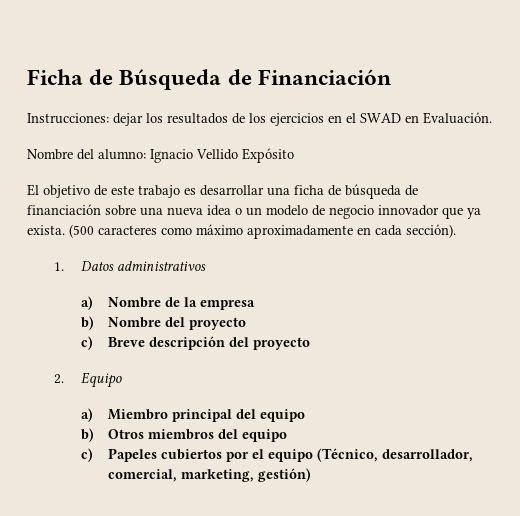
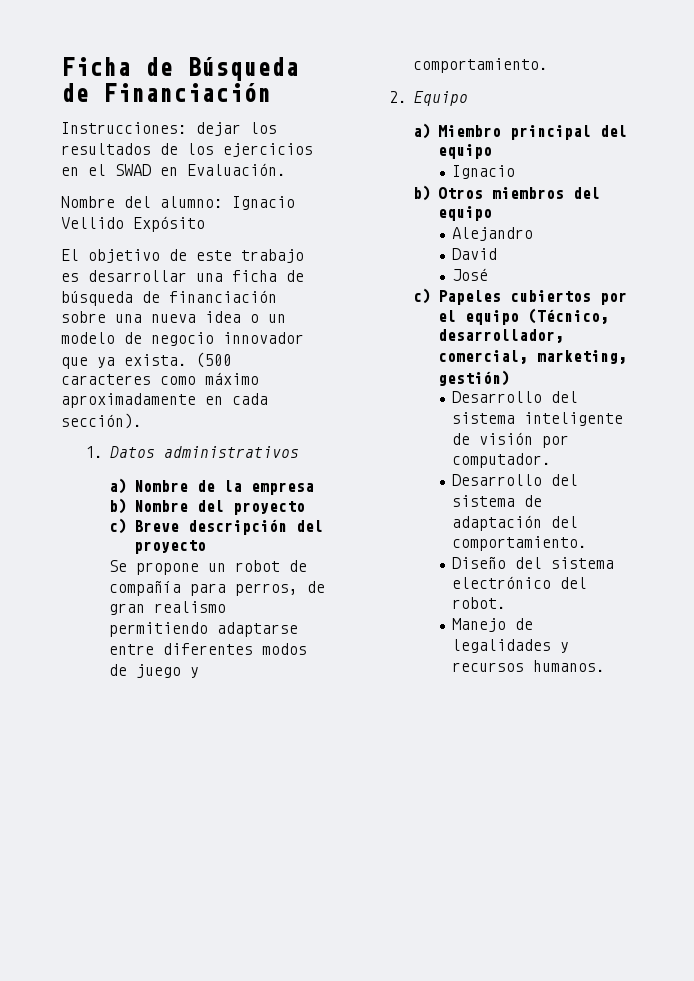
+ Se propone un robot de compañía para perros, de gran realismo permitiendo adaptarse entre diferentes modos de juego y comportamiento.
  a) Miembro principal del equipo
+ Ignacio
+ Alejandro
+ David
+ José
+ Desarrollo del sistema inteligente de visión por computador.
+ Desarrollo del sistema de adaptación del comportamiento.
+ Diseño del sistema electrónico del robot.
+ Manejo de legalidades y recursos humanos.

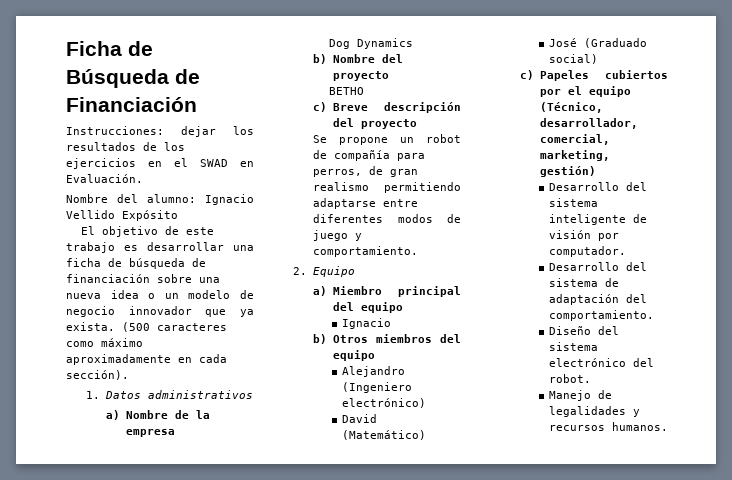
+ Dog Dynamics
+ BETHO
- Alejandro
+ Alejandro (Ingeniero electrónico)
- David
+ David (Matemático)
- José
+ José (Graduado social)

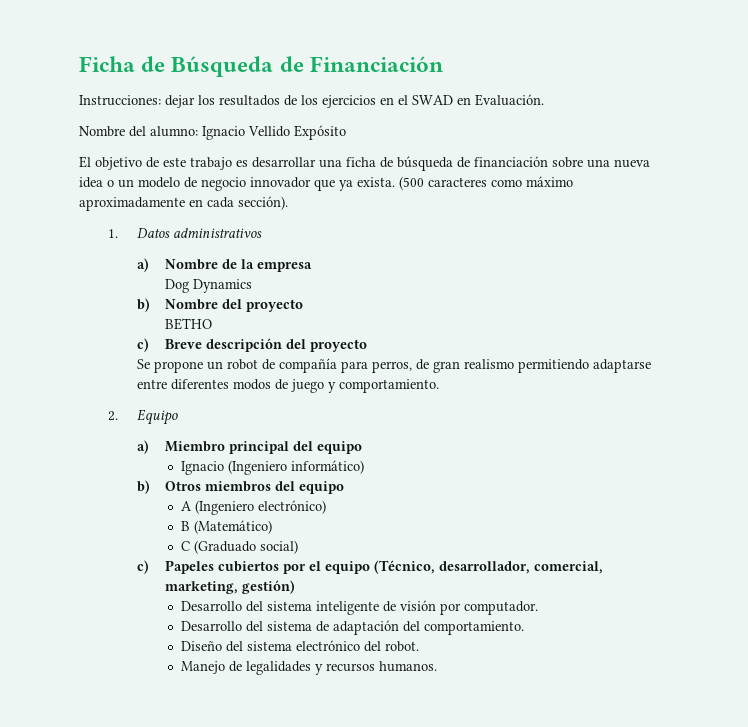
  a) Miembro principal del equipo
- Ignacio
+ Ignacio (Ingeniero informático)
- Alejandro (Ingeniero electrónico)
+ A (Ingeniero electrónico)
- David (Matemático)
+ B (Matemático)
- José (Graduado social)
+ C (Graduado social)

